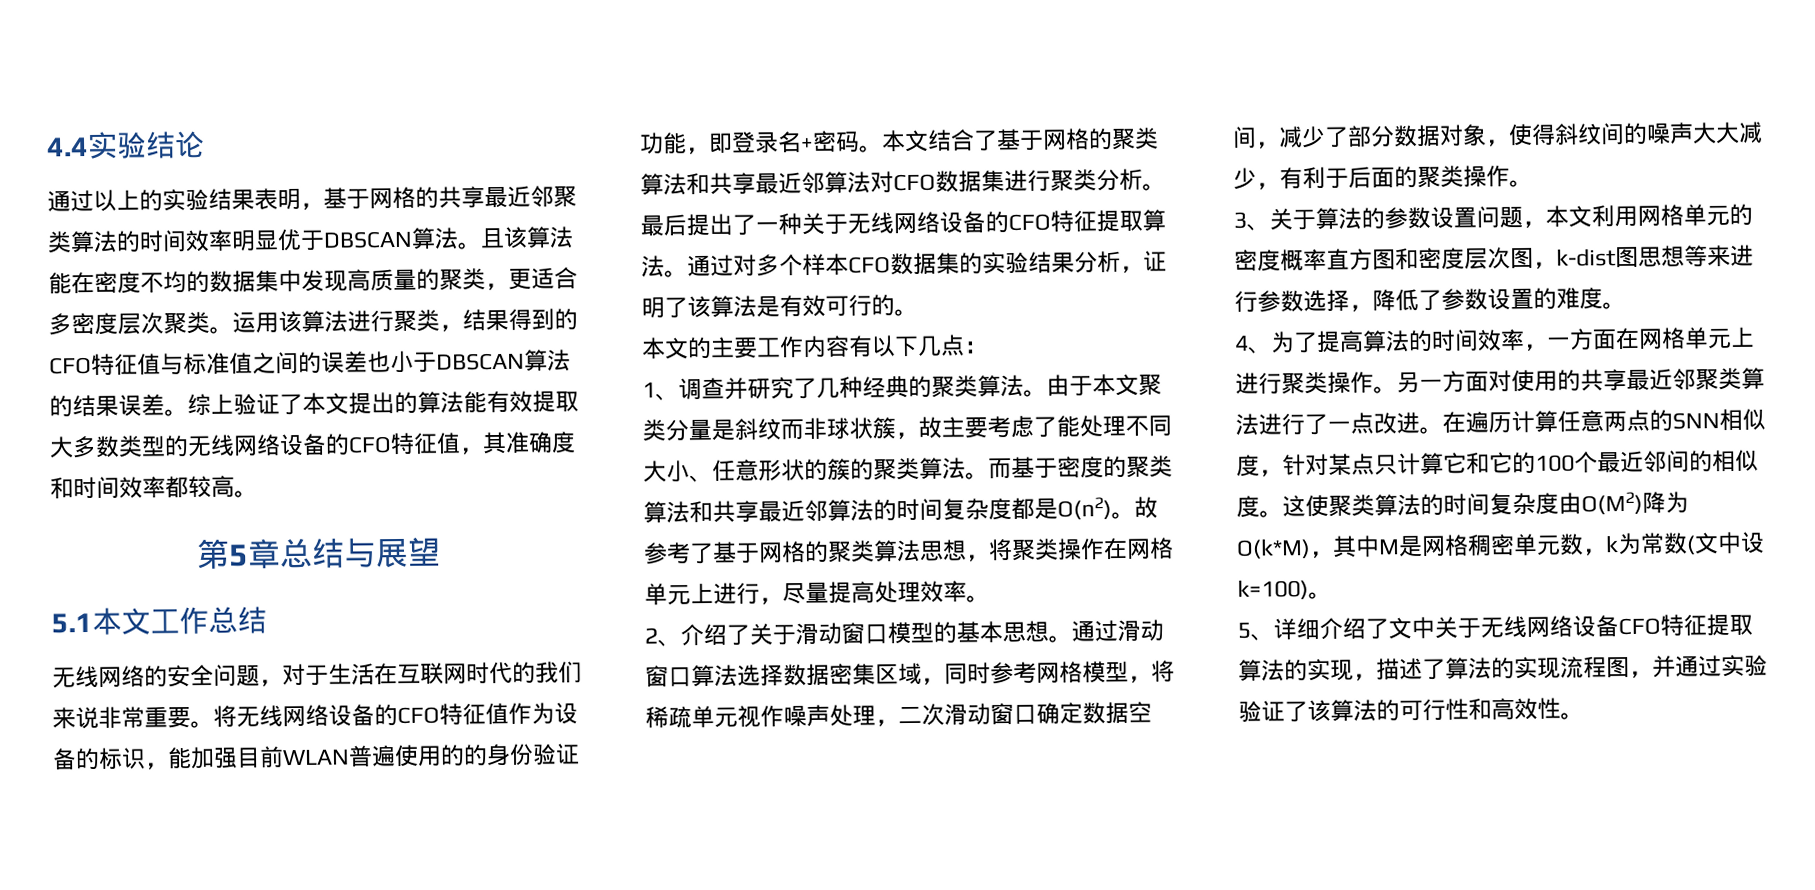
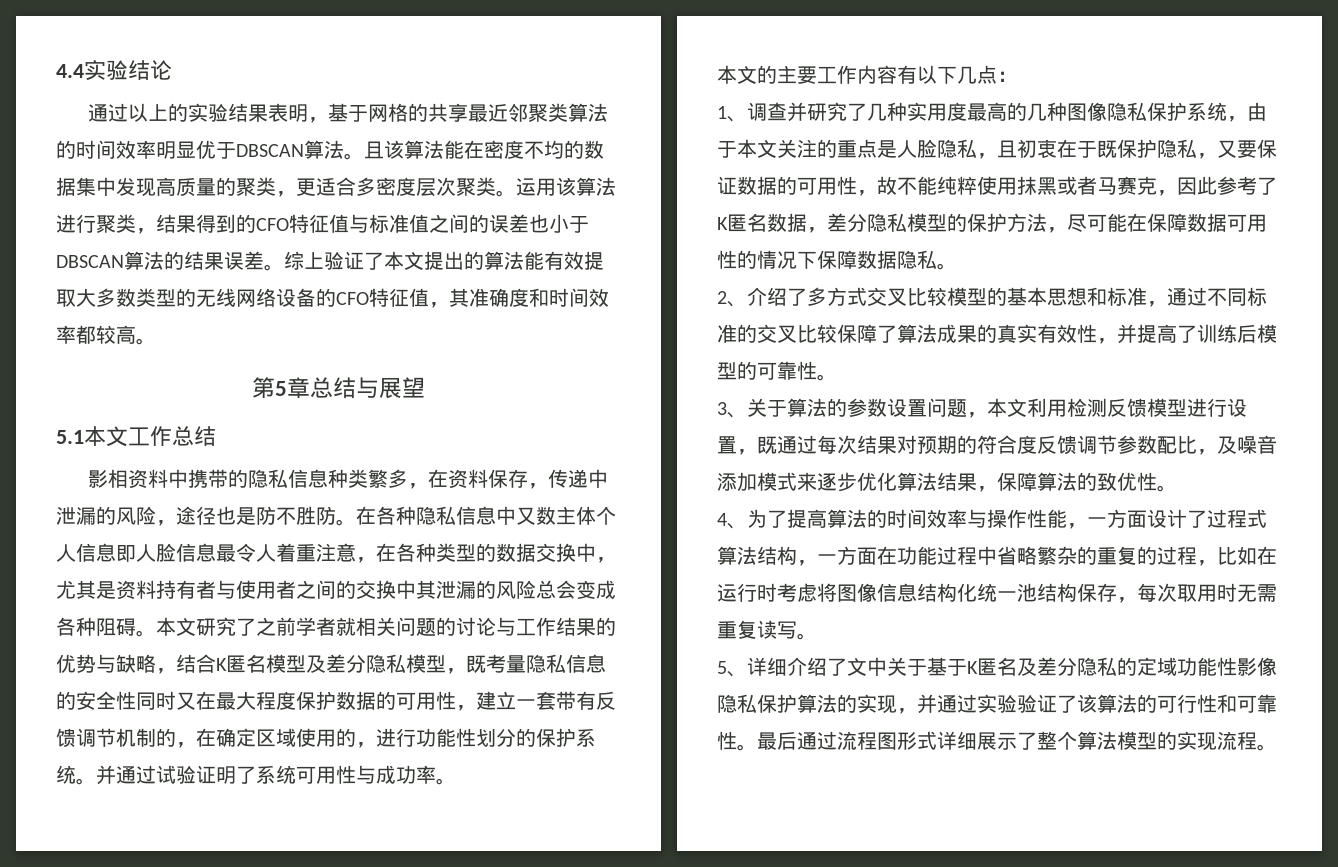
- 无线网络的安全问题，对于生活在互联网时代的我们来说非常重要。将无线网络设备的CFO特征值作为设备的标识，能加强目前WLAN普遍使用的的身份验证功能，即登录名+密码。本文结合了基于网格的聚类算法和共享最近邻算法对CFO数据集进行聚类分析。最后提出了一种关于无线网络设备的CFO特征提取算法。通过对多个样本CFO数据集的实验结果分析，证明了该算法是有效可行的。
+ 影相资料中携带的隐私信息种类繁多，在资料保存，传递中泄漏的风险，途径也是防不胜防。在各种隐私信息中又数主体个人信息即人脸信息最令人着重注意，在各种类型的数据交换中，尤其是资料持有者与使用者之间的交换中其泄漏的风险总会变成各种阻碍。本文研究了之前学者就相关问题的讨论与工作结果的优势与缺略，结合K匿名模型及差分隐私模型，既考量隐私信息的安全性同时又在最大程度保护数据的可用性，建立一套带有反馈调节机制的，在确定区域使用的，进行功能性划分的保护系统。并通过试验证明了系统可用性与成功率。
- 1、调查并研究了几种经典的聚类算法。由于本文聚类分量是斜纹而非球状簇，故主要考虑了能处理不同大小、任意形状的簇的聚类算法。而基于密度的聚类算法和共享最近邻算法的时间复杂度都是O(n2)。故参考了基于网格的聚类算法思想，将聚类操作在网格单元上进行，尽量提高处理效率。
- 2、介绍了关于滑动窗口模型的基本思想。通过滑动窗口算法选择数据密集区域，同时参考网格模型，将稀疏单元视作噪声处理，二次滑动窗口确定数据空间，减少了部分数据对象，使得斜纹间的噪声大大减少，有利于后面的聚类操作。
+ 1、调查并研究了几种实用度最高的几种图像隐私保护系统，由于本文关注的重点是人脸隐私，且初衷在于既保护隐私，又要保证数据的可用性，故不能纯粹使用抹黑或者马赛克，因此参考了K匿名数据，差分隐私模型的保护方法，尽可能在保障数据可用性的情况下保障数据隐私。
+ 2、介绍了多方式交叉比较模型的基本思想和标准，通过不同标准的交叉比较保障了算法成果的真实有效性，并提高了训练后模型的可靠性。
- 3、关于算法的参数设置问题，本文利用网格单元的密度概率直方图和密度层次图，k-dist图思想等来进行参数选择，降低了参数设置的难度。
+ 3、关于算法的参数设置问题，本文利用检测反馈模型进行设置，既通过每次结果对预期的符合度反馈调节参数配比，及噪音添加模式来逐步优化算法结果，保障算法的致优性。
- 4、为了提高算法的时间效率，一方面在网格单元上进行聚类操作。另一方面对使用的共享最近邻聚类算法进行了一点改进。在遍历计算任意两点的SNN相似度，针对某点只计算它和它的100个最近邻间的相似度。这使聚类算法的时间复杂度由O(M2)降为O(k*M)，其中M是网格稠密单元数，k为常数(文中设k=100)。
+ 4、为了提高算法的时间效率与操作性能，一方面设计了过程式算法结构，一方面在功能过程中省略繁杂的重复的过程，比如在运行时考虑将图像信息结构化统一池结构保存，每次取用时无需重复读写。
- 5、详细介绍了文中关于无线网络设备CFO特征提取算法的实现，描述了算法的实现流程图，并通过实验验证了该算法的可行性和高效性。
+ 5、详细介绍了文中关于基于K匿名及差分隐私的定域功能性影像隐私保护算法的实现，并通过实验验证了该算法的可行性和可靠性。最后通过流程图形式详细展示了整个算法模型的实现流程。

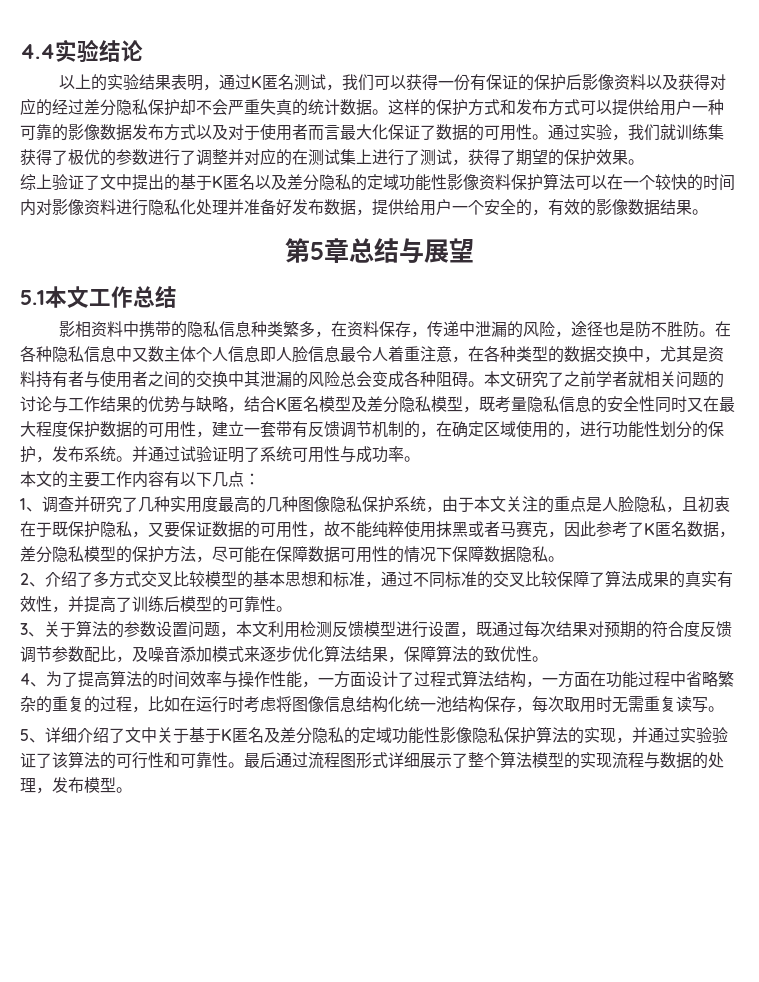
- 通过以上的实验结果表明，基于网格的共享最近邻聚类算法的时间效率明显优于DBSCAN算法。且该算法能在密度不均的数据集中发现高质量的聚类，更适合多密度层次聚类。运用该算法进行聚类，结果得到的CFO特征值与标准值之间的误差也小于DBSCAN算法的结果误差。综上验证了本文提出的算法能有效提取大多数类型的无线网络设备的CFO特征值，其准确度和时间效率都较高。
+ 以上的实验结果表明，通过K匿名测试，我们可以获得一份有保证的保护后影像资料以及获得对应的经过差分隐私保护却不会严重失真的统计数据。这样的保护方式和发布方式可以提供给用户一种可靠的影像数据发布方式以及对于使用者而言最大化保证了数据的可用性。通过实验，我们就训练集获得了极优的参数进行了调整并对应的在测试集上进行了测试，获得了期望的保护效果。
+ 综上验证了文中提出的基于K匿名以及差分隐私的定域功能性影像资料保护算法可以在一个较快的时间内对影像资料进行隐私化处理并准备好发布数据，提供给用户一个安全的，有效的影像数据结果。
- 本文研究了之前学者就相关问题的讨论与工作结果的优势与缺略，结合K匿名模型及差分隐私模型，既考量隐私信息的安全性同时又在最大程度保护数据的可用性，建立一套带有反馈调节机制的，在确定区域使用的，进行功能性划分的保护系统。
+ 本文研究了之前学者就相关问题的讨论与工作结果的优势与缺略，结合K匿名模型及差分隐私模型，既考量隐私信息的安全性同时又在最大程度保护数据的可用性，建立一套带有反馈调节机制的，在确定区域使用的，进行功能性划分的保护，发布系统。
- 最后通过流程图形式详细展示了整个算法模型的实现流程。
+ 最后通过流程图形式详细展示了整个算法模型的实现流程与数据的处理，发布模型。

